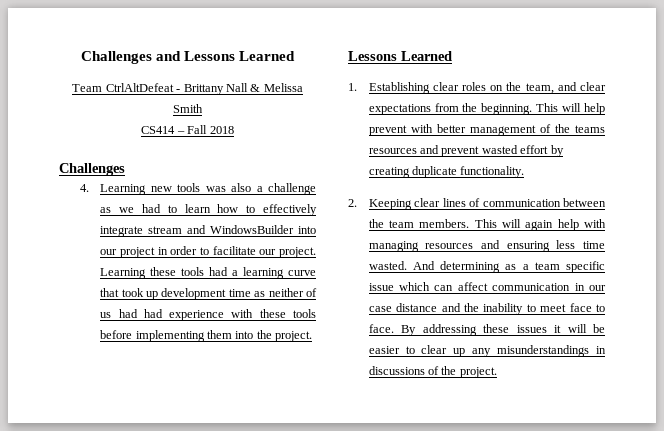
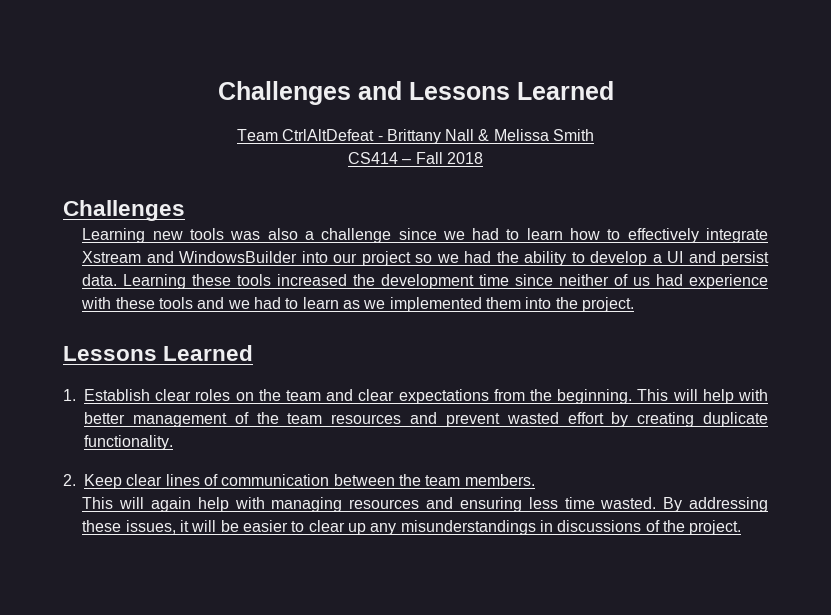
- 4. Learning new tools was also a challenge as we had to learn how to effectively integrate stream and WindowsBuilder into our project in order to facilitate our project. Learning these tools had a learning curve that took up development time as neither of us had had experience with these tools before implementing them into the project.
+ Learning new tools was also a challenge since we had to learn how to effectively integrate Xstream and WindowsBuilder into our project so we had the ability to develop a UI and persist data. Learning these tools increased the development time since neither of us had experience with these tools and we had to learn as we implemented them into the project.
- 1. Establishing clear roles on the team, and clear expectations from the beginning.
+ 1. Establish clear roles on the team and clear expectations from the beginning.
- This will help prevent with better management of the teams resources and prevent wasted effort by creating duplicate functionality.
+ This will help with better management of the team resources and prevent wasted effort by creating duplicate functionality.
- 2. Keeping clear lines of communication between the team members. This will again help with managing resources and ensuring less time wasted.
+ 2. Keep clear lines of communication between the team members.
+ This will again help with managing resources and ensuring less time wasted.
- And determining as a team specific issue which can affect communication in our case distance and the inability to meet face to face.
- By addressing these issues it will be easier to clear up any misunderstandings in discussions of the project.
+ By addressing these issues, it will be easier to clear up any misunderstandings in discussions of the project.

